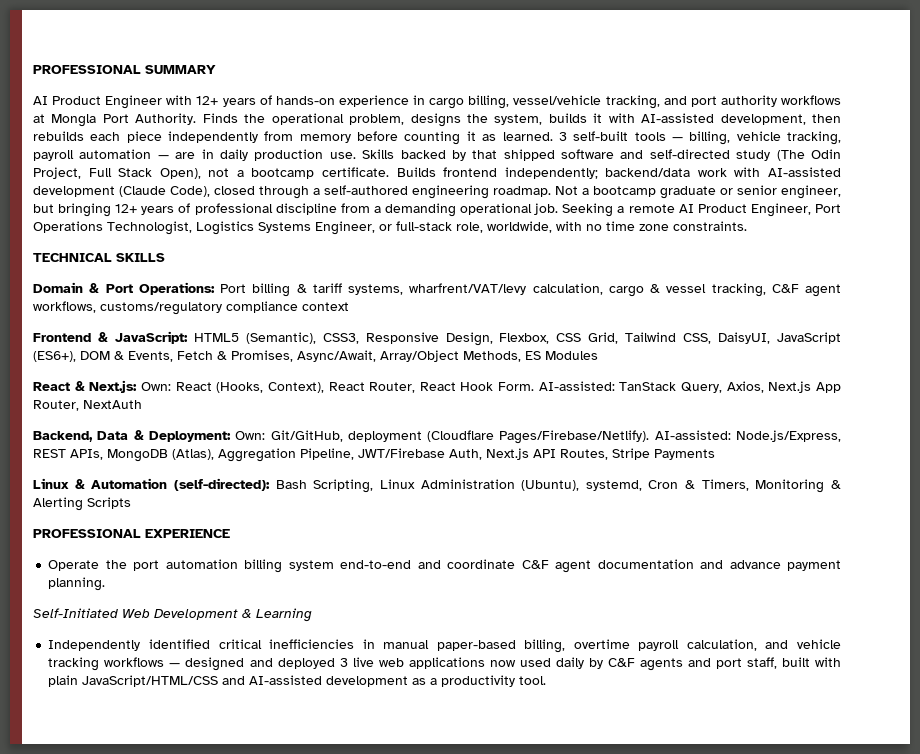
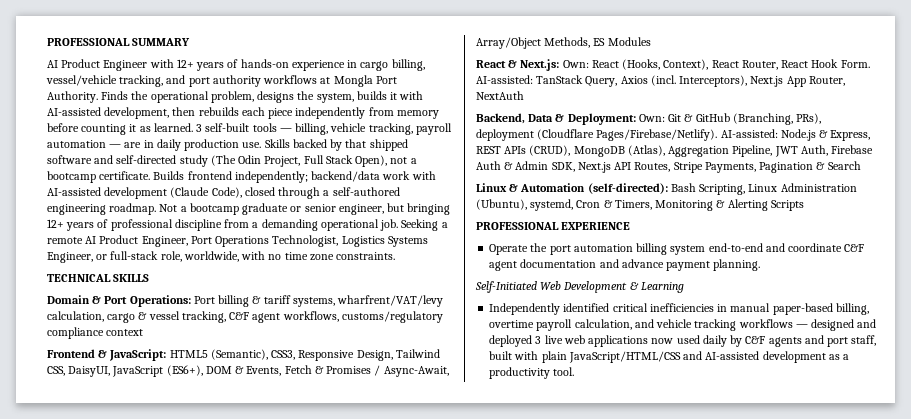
- Frontend & JavaScript: HTML5 (Semantic), CSS3, Responsive Design, Flexbox, CSS Grid, Tailwind CSS, DaisyUI, JavaScript (ES6+), DOM & Events, Fetch & Promises, Async/Await, Array/Object Methods, ES Modules
+ Frontend & JavaScript: HTML5 (Semantic), CSS3, Responsive Design, Tailwind CSS, DaisyUI, JavaScript (ES6+), DOM & Events, Fetch & Promises / Async-Await, Array/Object Methods, ES Modules
- AI-assisted: TanStack Query, Axios, Next.js App Router, NextAuth
+ AI-assisted: TanStack Query, Axios (incl. Interceptors), Next.js App Router, NextAuth
- Backend, Data & Deployment: Own: Git/GitHub, deployment (Cloudflare Pages/Firebase/Netlify). AI-assisted: Node.js/Express, REST APIs, MongoDB (Atlas), Aggregation Pipeline, JWT/Firebase Auth, Next.js API Routes, Stripe Payments
+ Backend, Data & Deployment: Own: Git & GitHub (Branching, PRs), deployment (Cloudflare Pages/Firebase/Netlify). AI-assisted: Node.js & Express, REST APIs (CRUD), MongoDB (Atlas), Aggregation Pipeline, JWT Auth, Firebase Auth & Admin SDK, Next.js API Routes, Stripe Payments, Pagination & Search

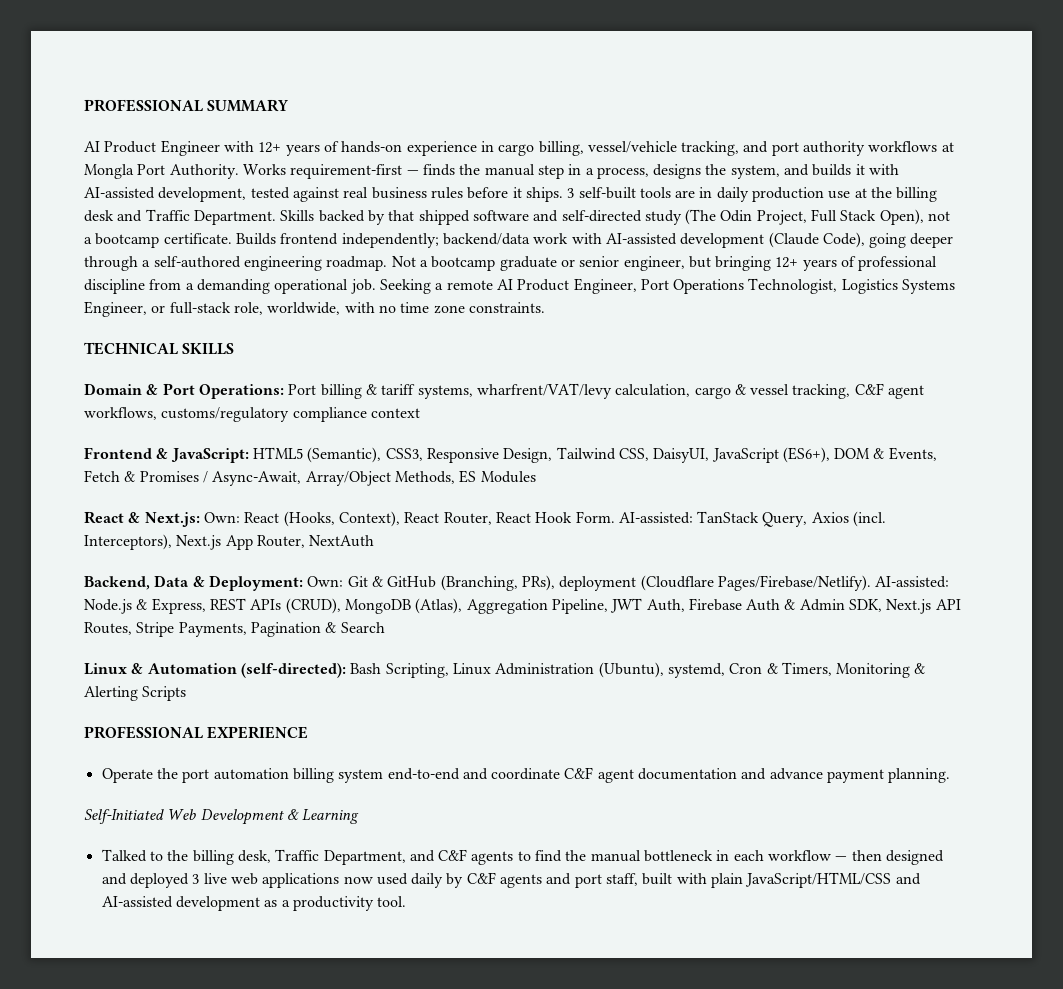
- Finds the operational problem, designs the system, builds it with AI-assisted development, then rebuilds each piece independently from memory before counting it as learned. 3 self-built tools — billing, vehicle tracking, payroll automation — are in daily production use.
+ Works requirement-first — finds the manual step in a process, designs the system, and builds it with AI-assisted development, tested against real business rules before it ships. 3 self-built tools are in daily production use at the billing desk and Traffic Department.
- Builds frontend independently; backend/data work with AI-assisted development (Claude Code), closed through a self-authored engineering roadmap.
+ Builds frontend independently; backend/data work with AI-assisted development (Claude Code), going deeper through a self-authored engineering roadmap.
- Independently identified critical inefficiencies in manual paper-based billing, overtime payroll calculation, and vehicle tracking workflows — designed and deployed 3 live web applications now used daily by C&F agents and port staff, built with plain JavaScript/HTML/CSS and AI-assisted development as a productivity tool.
+ Talked to the billing desk, Traffic Department, and C&F agents to find the manual bottleneck in each workflow — then designed and deployed 3 live web applications now used daily by C&F agents and port staff, built with plain JavaScript/HTML/CSS and AI-assisted development as a productivity tool.

